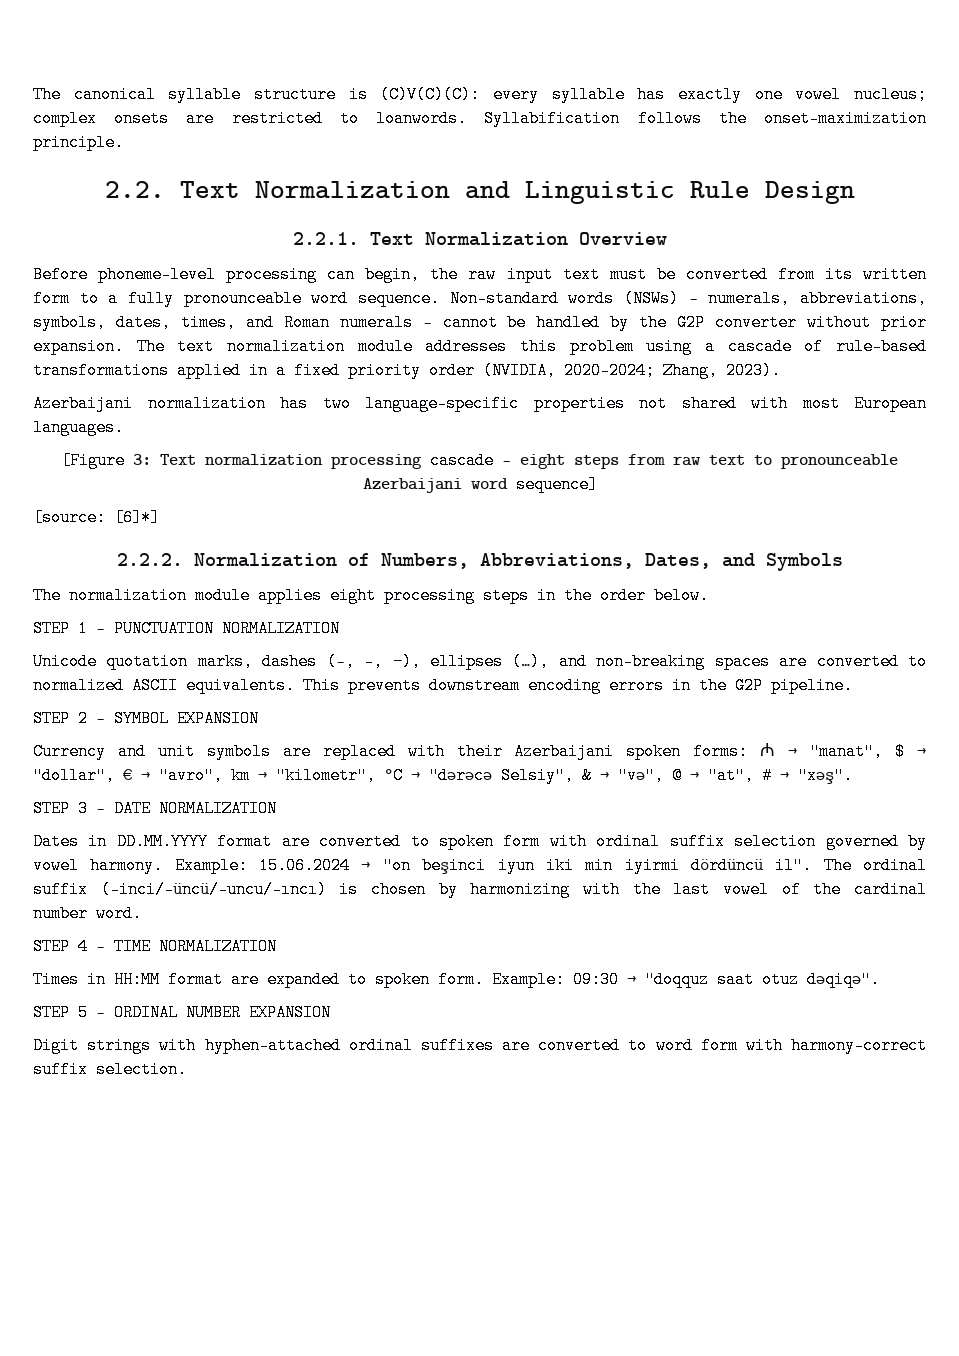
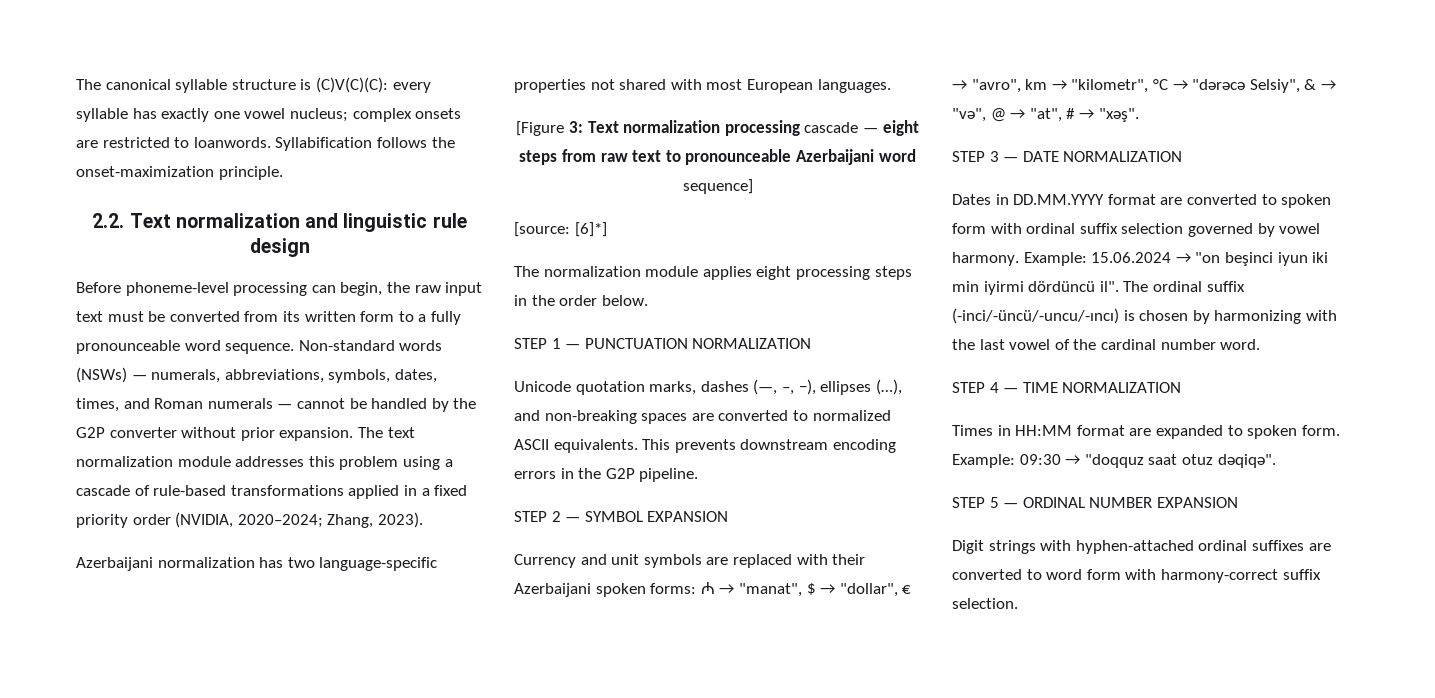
- 2.2. Text Normalization and Linguistic Rule Design
- 2.2.1. Text Normalization Overview
+ 2.2. Text normalization and linguistic rule design
- 2.2.2. Normalization of Numbers, Abbreviations, Dates, and Symbols

